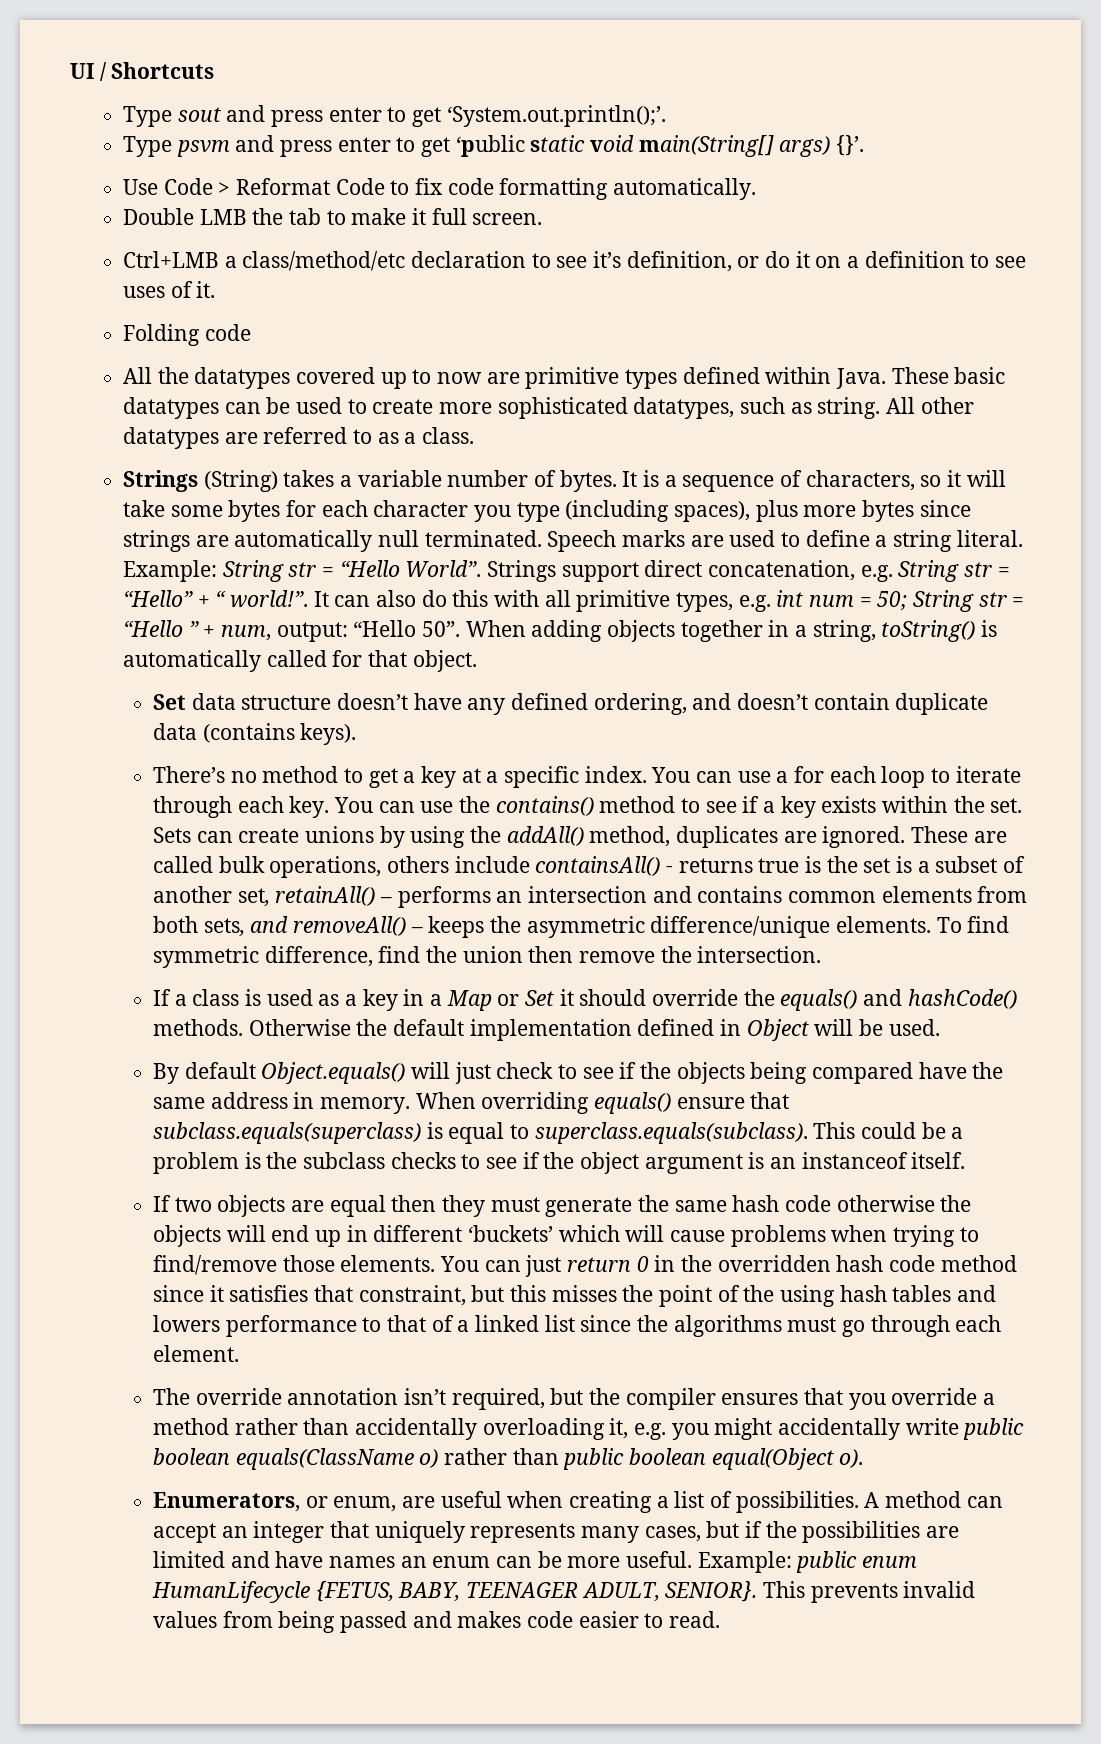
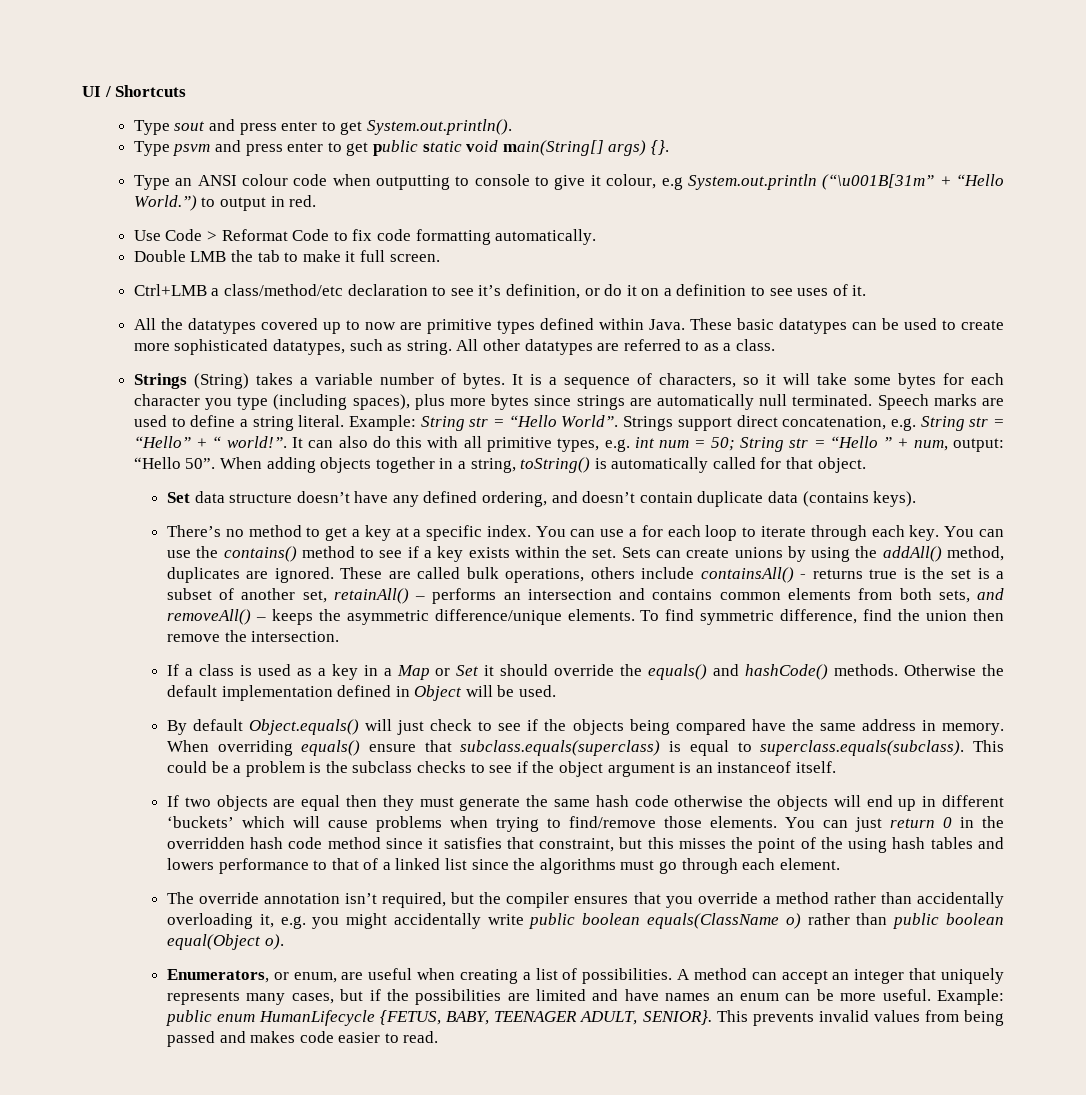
- Type sout and press enter to get ‘System.out.println();’.
+ Type sout and press enter to get System.out.println().
- Type psvm and press enter to get ‘public static void main(String[] args) {}’.
+ Type psvm and press enter to get public static void main(String[] args) {}.
+ Type an ANSI colour code when outputting to console to give it colour, e.g System.out.println (“\u001B[31m” + “Hello World.”) to output in red.
- Folding code

